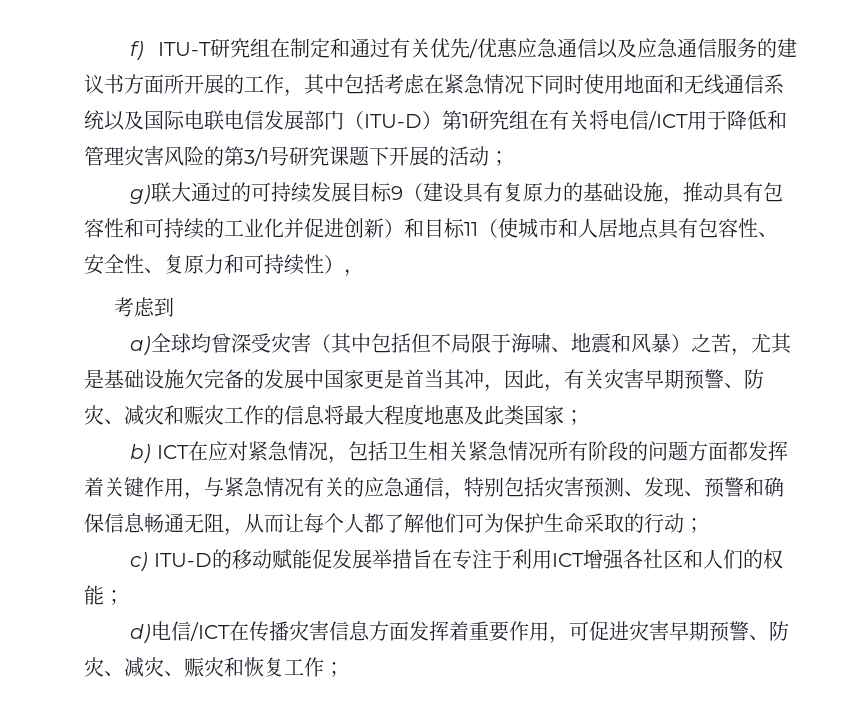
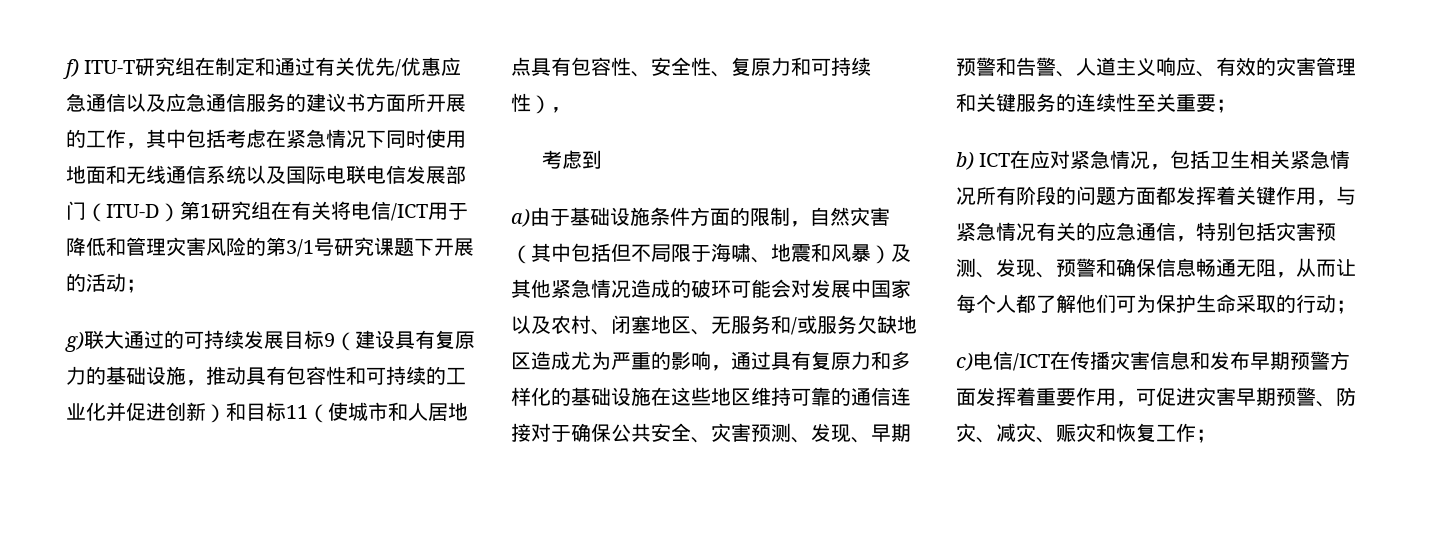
- a)全球均曾深受灾害（其中包括但不局限于海啸、地震和风暴）之苦，尤其是基础设施欠完备的发展中国家更是首当其冲，因此，有关灾害早期预警、防灾、减灾和赈灾工作的信息将最大程度地惠及此类国家；
+ a)由于基础设施条件方面的限制，自然灾害（其中包括但不局限于海啸、地震和风暴）及其他紧急情况造成的破环可能会对发展中国家以及农村、闭塞地区、无服务和/或服务欠缺地区造成尤为严重的影响，通过具有复原力和多样化的基础设施在这些地区维持可靠的通信连接对于确保公共安全、灾害预测、发现、早期预警和告警、人道主义响应、有效的灾害管理和关键服务的连续性至关重要；
- c) ITU-D的移动赋能促发展举措旨在专注于利用ICT增强各社区和人们的权能；
- d)电信/ICT在传播灾害信息方面发挥着重要作用，可促进灾害早期预警、防灾、减灾、赈灾和恢复工作；
+ c)电信/ICT在传播灾害信息和发布早期预警方面发挥着重要作用，可促进灾害早期预警、防灾、减灾、赈灾和恢复工作；

